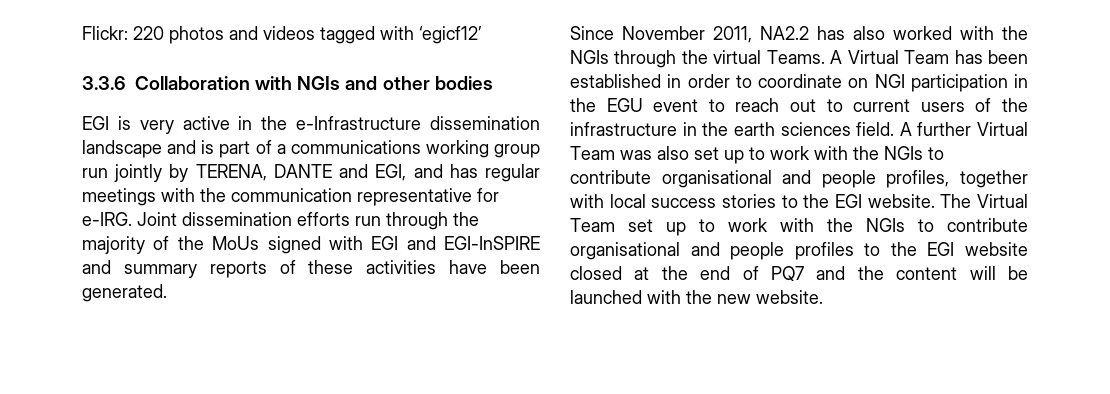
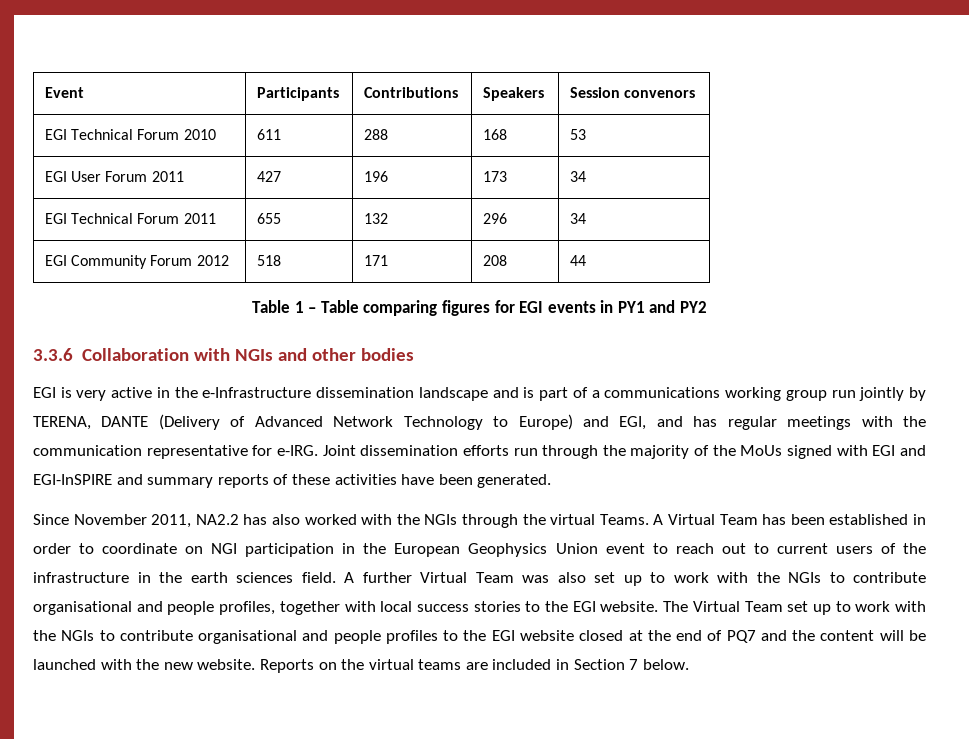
- Flickr: 220 photos and videos tagged with ‘egicf12’
+ Event | Participants | Contributions | Speakers | Session convenors
+ EGI Technical Forum 2010 | 611 | 288 | 168 | 53
+ EGI User Forum 2011 | 427 | 196 | 173 | 34
+ EGI Technical Forum 2011 | 655 | 132 | 296 | 34
+ EGI Community Forum 2012 | 518 | 171 | 208 | 44
+ Table 1 – Table comparing figures for EGI events in PY1 and PY2
- EGI is very active in the e-Infrastructure dissemination landscape and is part of a communications working group run jointly by TERENA, DANTE and EGI, and has regular meetings with the communication representative for e-IRG.
+ EGI is very active in the e-Infrastructure dissemination landscape and is part of a communications working group run jointly by TERENA, DANTE (Delivery of Advanced Network Technology to Europe) and EGI, and has regular meetings with the communication representative for e-IRG.
- A Virtual Team has been established in order to coordinate on NGI participation in the EGU event to reach out to current users of the infrastructure in the earth sciences field.
+ A Virtual Team has been established in order to coordinate on NGI participation in the European Geophysics Union event to reach out to current users of the infrastructure in the earth sciences field.
+ Reports on the virtual teams are included in Section 7 below.

